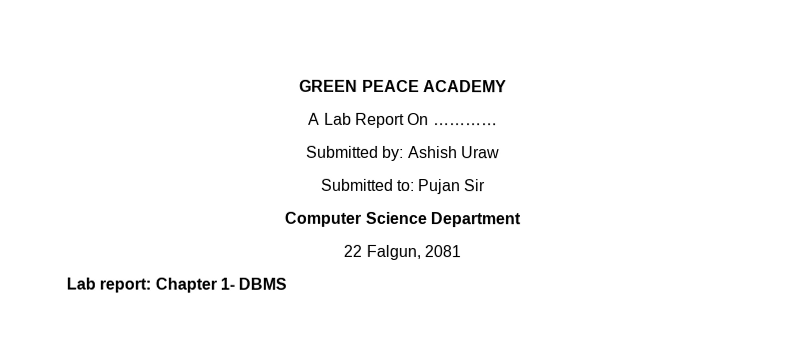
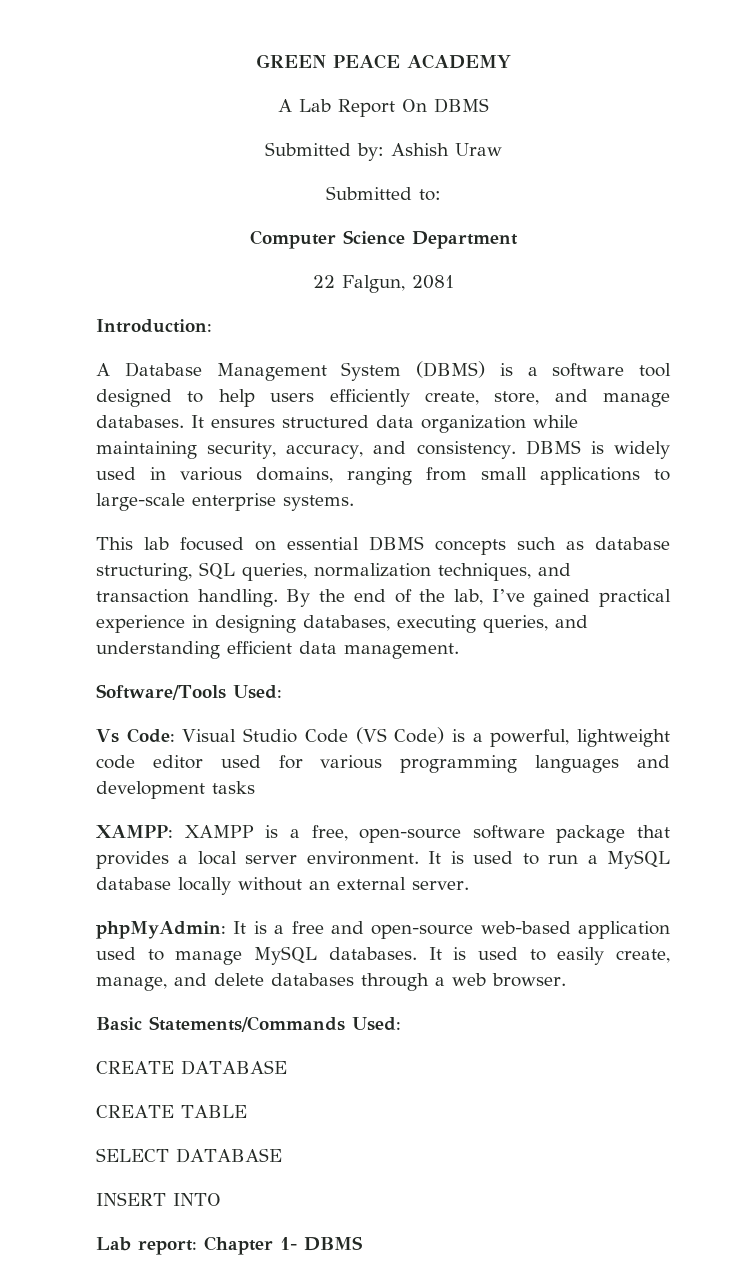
- A Lab Report On …………
+ A Lab Report On DBMS
- Submitted to: Pujan Sir
+ Submitted to:
+ Introduction:
+ A Database Management System (DBMS) is a software tool designed to help users efficiently create, store, and manage databases. It ensures structured data organization while maintaining security, accuracy, and consistency. DBMS is widely used in various domains, ranging from small applications to large-scale enterprise systems.
+ This lab focused on essential DBMS concepts such as database structuring, SQL queries, normalization techniques, and transaction handling. By the end of the lab, I’ve gained practical experience in designing databases, executing queries, and understanding efficient data management.
+ Software/Tools Used:
+ Vs Code: Visual Studio Code (VS Code) is a powerful, lightweight code editor used for various programming languages and development tasks
+ XAMPP: XAMPP is a free, open-source software package that provides a local server environment. It is used to run a MySQL database locally without an external server.
+ phpMyAdmin: It is a free and open-source web-based application used to manage MySQL databases. It is used to easily create, manage, and delete databases through a web browser.
+ Basic Statements/Commands Used:
+ CREATE DATABASE
+ CREATE TABLE
+ SELECT DATABASE
+ INSERT INTO

